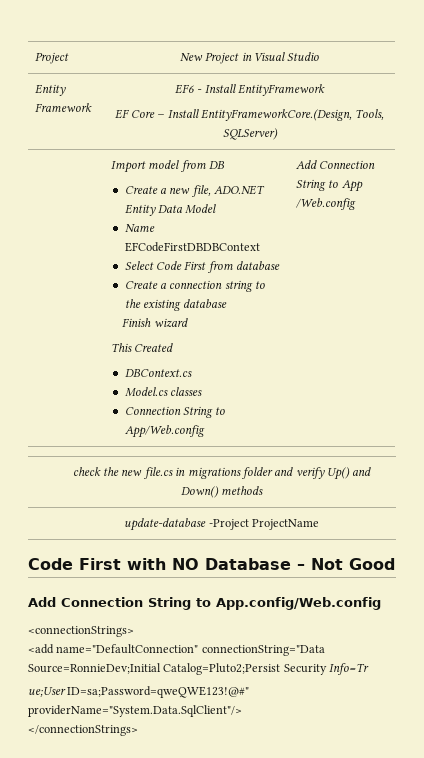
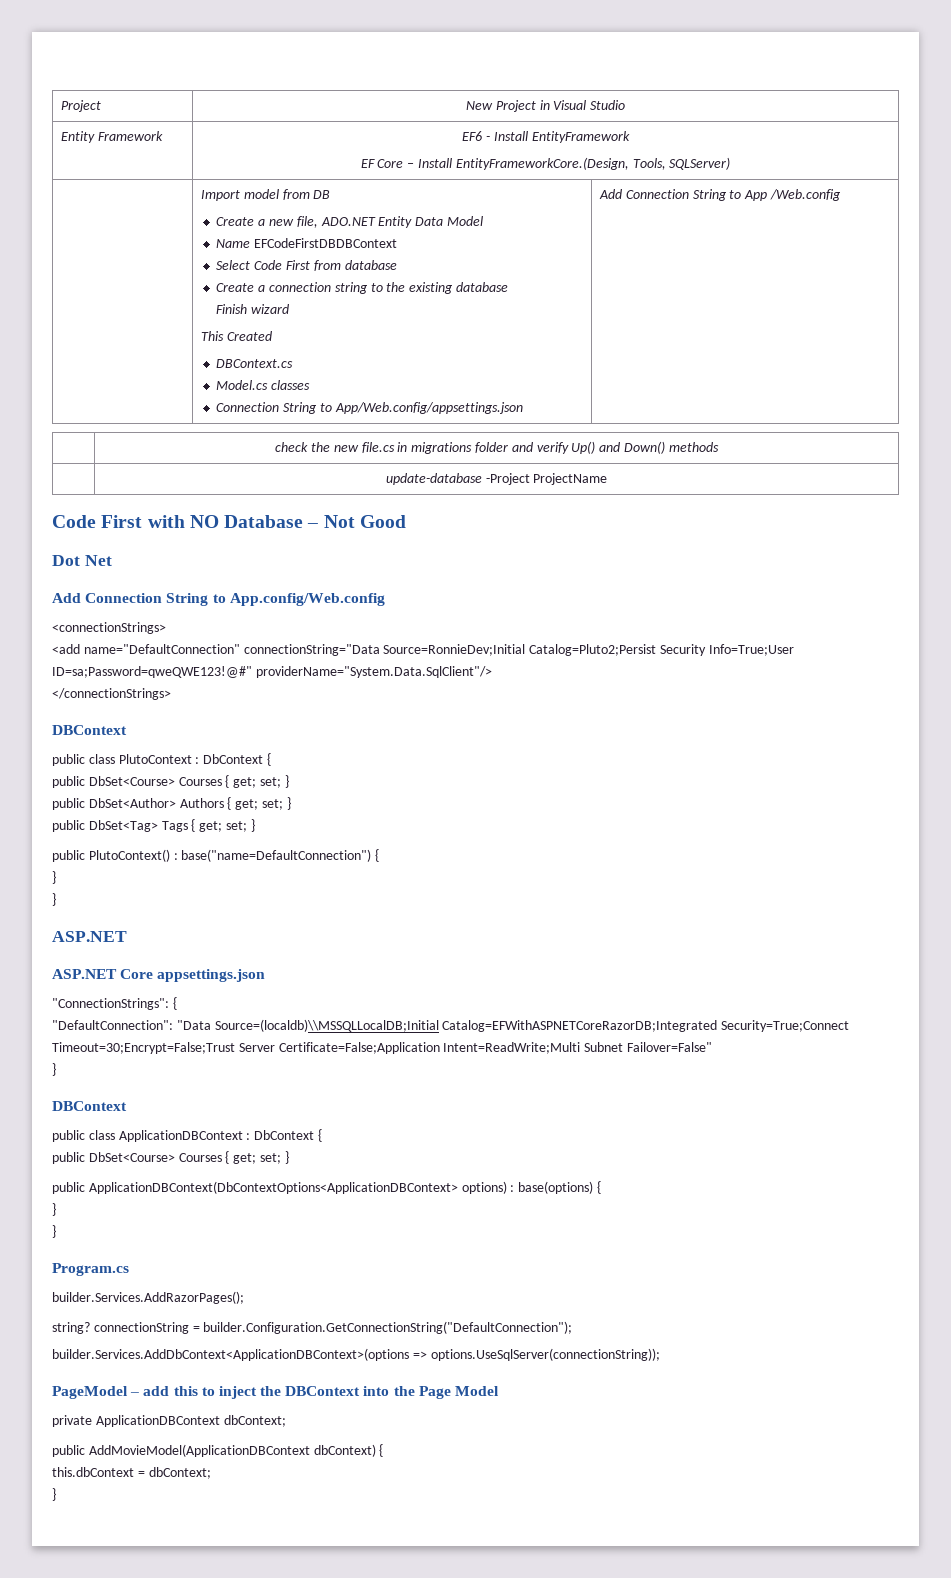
- Connection String to App/Web.config
+ Connection String to App/Web.config/appsettings.json
+ Dot Net
- <add name="DefaultConnection" connectionString="Data Source=RonnieDev;Initial Catalog=Pluto2;Persist Security Info=Tr
- ue;User ID=sa;Password=qweQWE123!@#" providerName="System.Data.SqlClient"/>
+ <add name="DefaultConnection" connectionString="Data Source=RonnieDev;Initial Catalog=Pluto2;Persist Security Info=True;User ID=sa;Password=qweQWE123!@#" providerName="System.Data.SqlClient"/>
  </connectionStrings>
+ DBContext
+ public class PlutoContext : DbContext {
+ public DbSet<Course> Courses { get; set; }
+ public DbSet<Author> Authors { get; set; }
+ public DbSet<Tag> Tags { get; set; }
+ public PlutoContext() : base("name=DefaultConnection") {
+ }
+ }
+ ASP.NET
+ ASP.NET Core appsettings.json
+ "ConnectionStrings": {
+ "DefaultConnection": "Data Source=(localdb)\\MSSQLLocalDB;Initial Catalog=EFWithASPNETCoreRazorDB;Integrated Security=True;Connect Timeout=30;Encrypt=False;Trust Server Certificate=False;Application Intent=ReadWrite;Multi Subnet Failover=False"
+ }
+ DBContext
+ public class ApplicationDBContext : DbContext {
+ public DbSet<Course> Courses { get; set; }
+ public ApplicationDBContext(DbContextOptions<ApplicationDBContext> options) : base(options) {
+ }
+ }
+ Program.cs
+ builder.Services.AddRazorPages();
+ string? connectionString = builder.Configuration.GetConnectionString("DefaultConnection");
+ builder.Services.AddDbContext<ApplicationDBContext>(options => options.UseSqlServer(connectionString));
+ PageModel – add this to inject the DBContext into the Page Model
+ private ApplicationDBContext dbContext;
+ public AddMovieModel(ApplicationDBContext dbContext) {
+ this.dbContext = dbContext;
+ }

